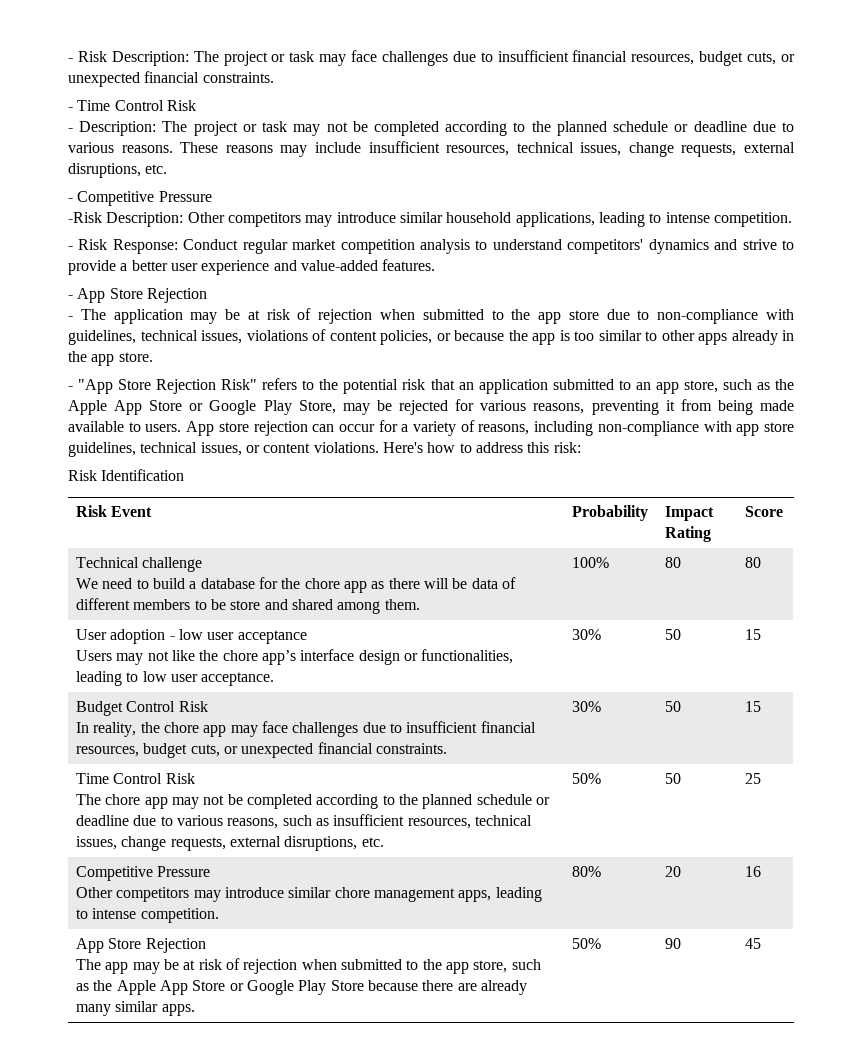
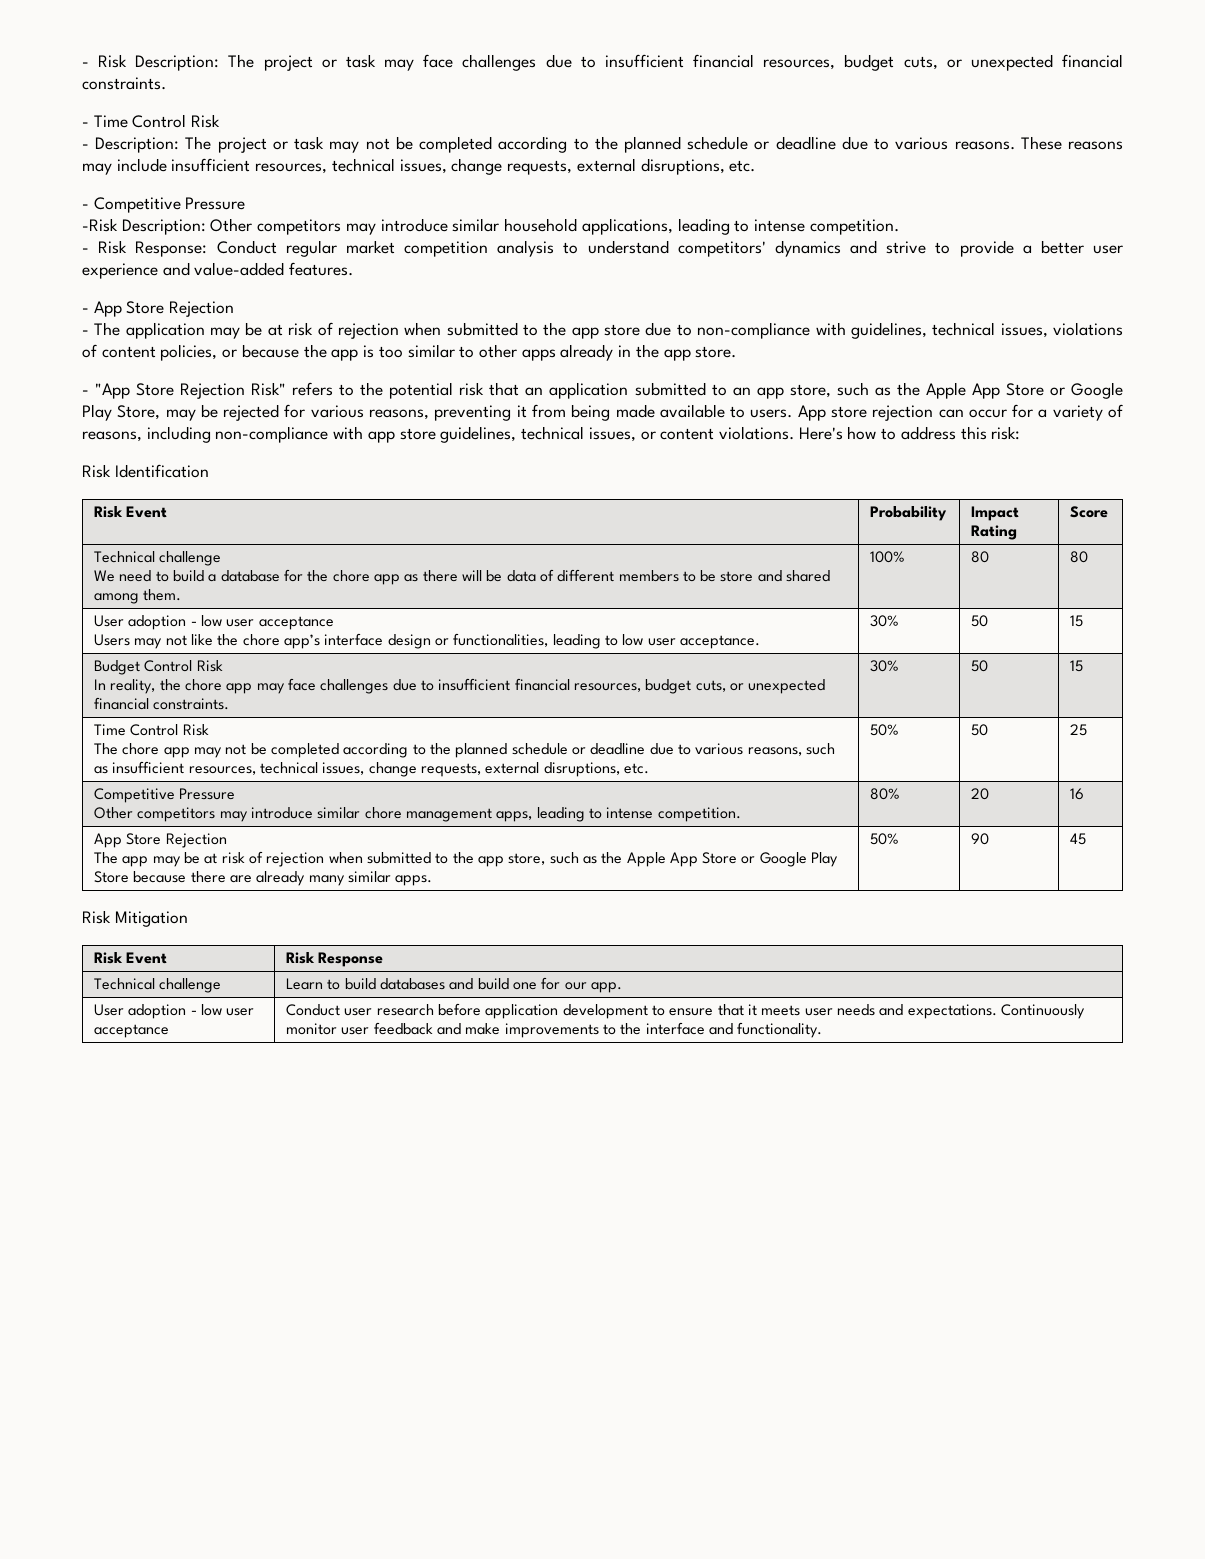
+ Risk Mitigation
+ Risk Event | Risk Response
+ Technical challenge | Learn to build databases and build one for our app.
+ User adoption - low user acceptance | Conduct user research before application development to ensure that it meets user needs and expectations. Continuously monitor user feedback and make improvements to the interface and functionality.

